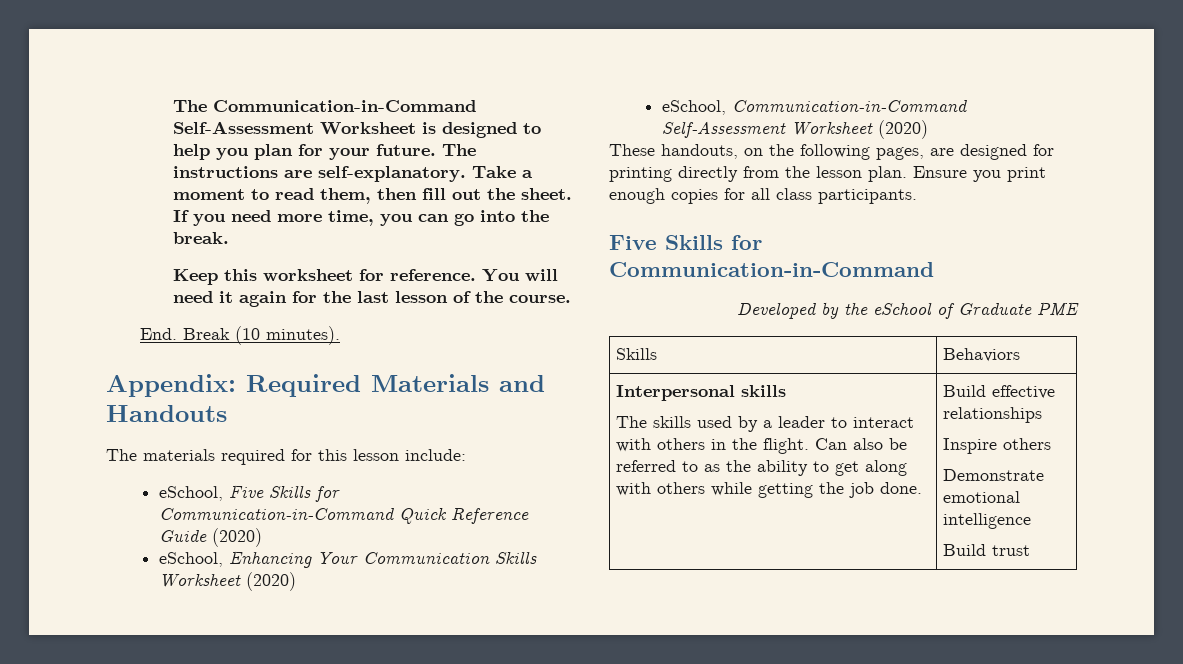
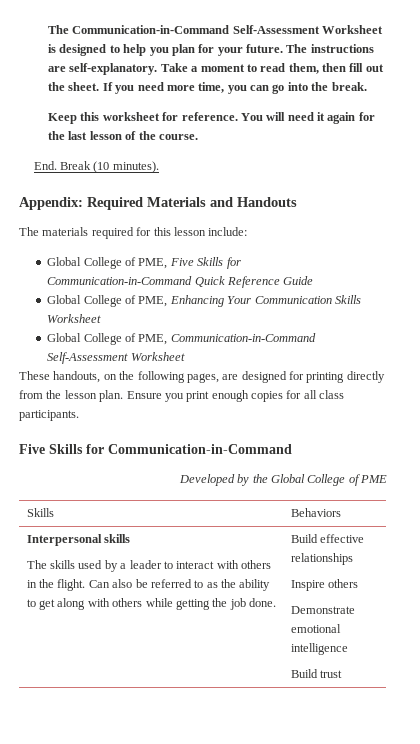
- eSchool, Five Skills for Communication-in-Command Quick Reference Guide (2020)
- eSchool, Enhancing Your Communication Skills Worksheet (2020)
- eSchool, Communication-in-Command Self-Assessment Worksheet (2020)
+ Global College of PME, Five Skills for Communication-in-Command Quick Reference Guide
+ Global College of PME, Enhancing Your Communication Skills Worksheet
+ Global College of PME, Communication-in-Command Self-Assessment Worksheet
- Developed by the eSchool of Graduate PME
+ Developed by the Global College of PME

